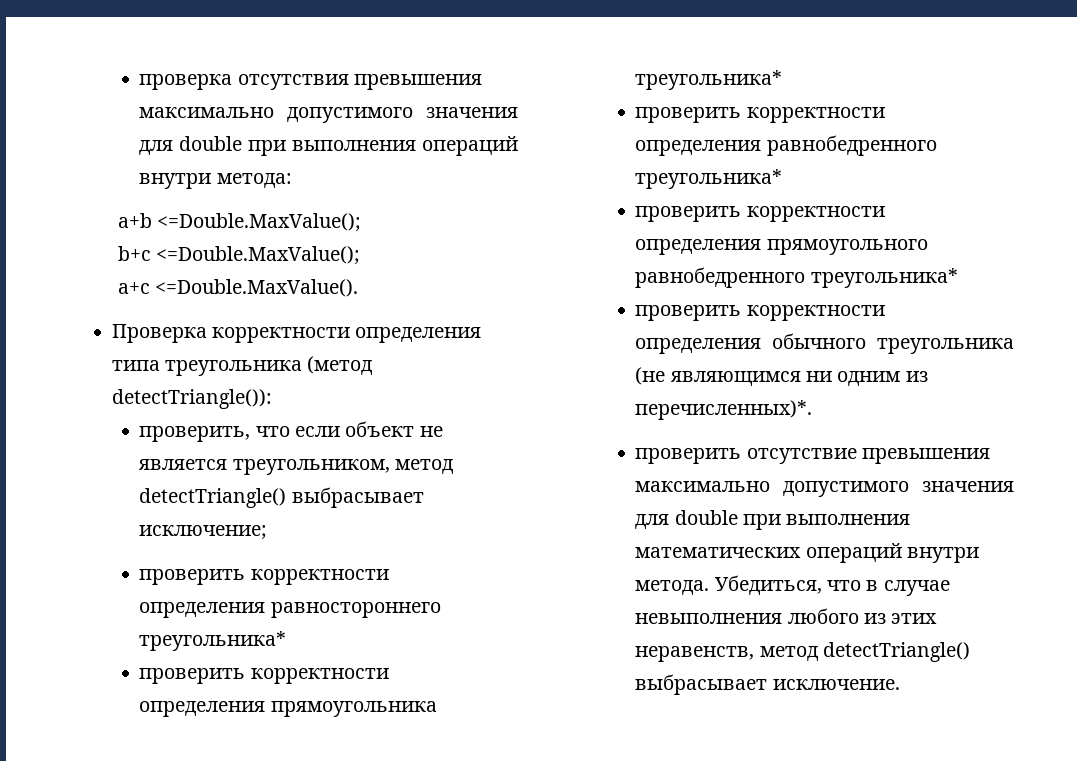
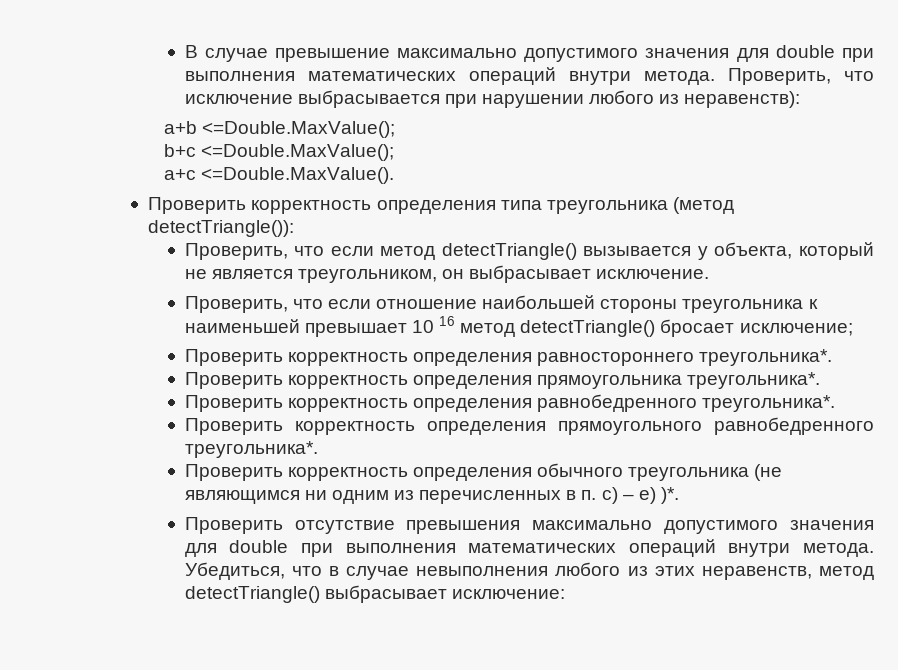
- проверка отсутствия превышения максимально допустимого значения для double при выполнения операций внутри метода:
+ В случае превышение максимально допустимого значения для double при выполнения математических операций внутри метода. Проверить, что исключение выбрасывается при нарушении любого из неравенств):
- Проверка корректности определения типа треугольника (метод detectTriangle()):
+ Проверить корректность определения типа треугольника (метод detectTriangle()):
- проверить, что если объект не является треугольником, метод detectTriangle() выбрасывает исключение;
+ Проверить, что если метод detectTriangle() вызывается у объекта, который не является треугольником, он выбрасывает исключение.
+ Проверить, что если отношение наибольшей стороны треугольника к наименьшей превышает 10 16 метод detectTriangle() бросает исключение;
- проверить корректности определения равностороннего треугольника*
- проверить корректности определения прямоугольника треугольника*
- проверить корректности определения равнобедренного треугольника*
- проверить корректности определения прямоугольного равнобедренного треугольника*
- проверить корректности определения обычного треугольника (не являющимся ни одним из перечисленных)*.
- проверить отсутствие превышения максимально допустимого значения для double при выполнения математических операций внутри метода.
+ Проверить корректность определения равностороннего треугольника*.
+ Проверить корректность определения прямоугольника треугольника*.
+ Проверить корректность определения равнобедренного треугольника*.
+ Проверить корректность определения прямоугольного равнобедренного треугольника*.
+ Проверить корректность определения обычного треугольника (не являющимся ни одним из перечисленных в п. с) – e) )*.
+ Проверить отсутствие превышения максимально допустимого значения для double при выполнения математических операций внутри метода.
- Убедиться, что в случае невыполнения любого из этих неравенств, метод detectTriangle() выбрасывает исключение.
+ Убедиться, что в случае невыполнения любого из этих неравенств, метод detectTriangle() выбрасывает исключение:

